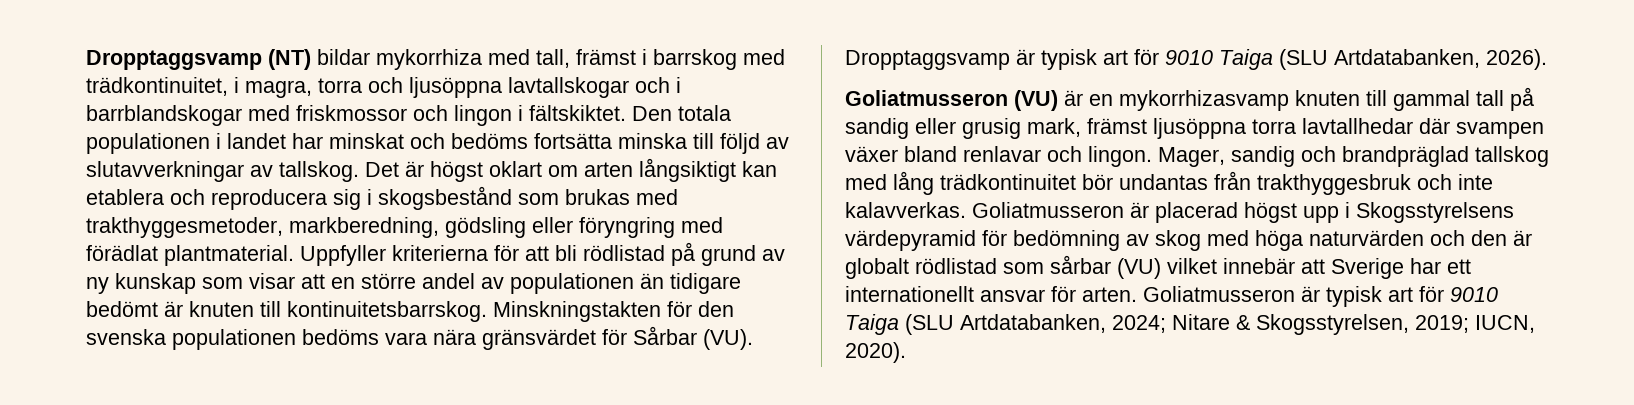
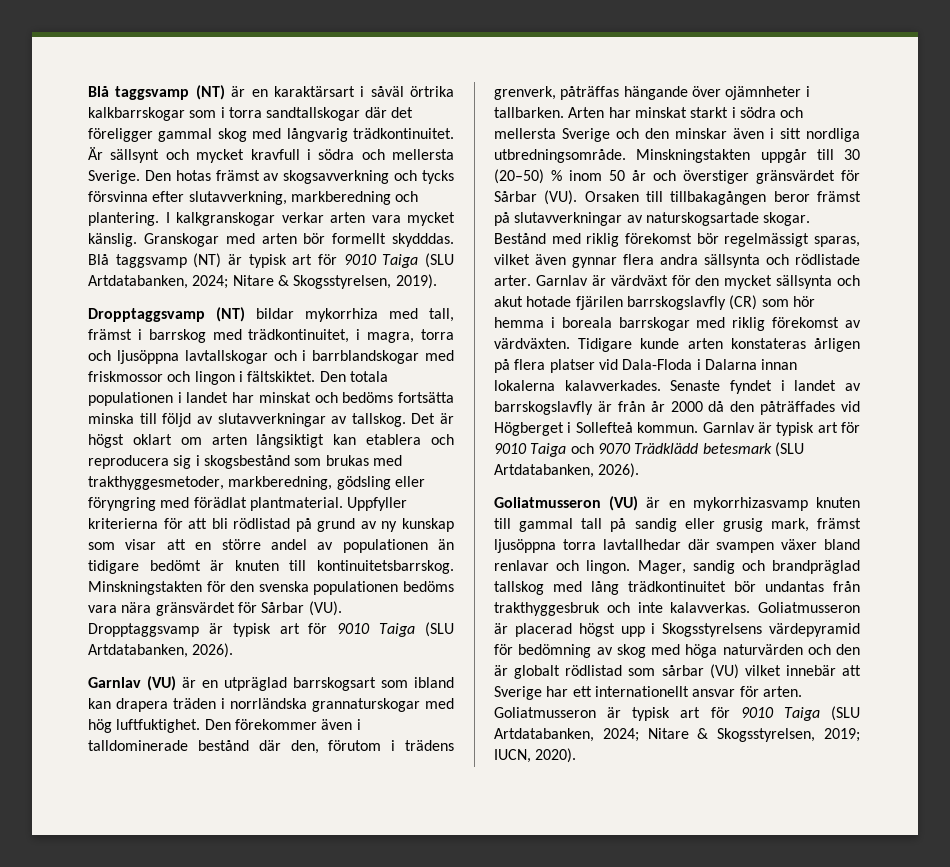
+ Blå taggsvamp (NT) är en karaktärsart i såväl örtrika kalkbarrskogar som i torra sandtallskogar där det föreligger gammal skog med långvarig trädkontinuitet. Är sällsynt och mycket kravfull i södra och mellersta Sverige. Den hotas främst av skogsavverkning och tycks försvinna efter slutavverkning, markberedning och plantering. I kalkgranskogar verkar arten vara mycket känslig. Granskogar med arten bör formellt skydddas. Blå taggsvamp (NT) är typisk art för 9010 Taiga (SLU Artdatabanken, 2024; Nitare & Skogsstyrelsen, 2019).
+ Garnlav (VU) är en utpräglad barrskogsart som ibland kan drapera träden i norrländska grannaturskogar med hög luftfuktighet. Den förekommer även i talldominerade bestånd där den, förutom i trädens grenverk, påträffas hängande över ojämnheter i tallbarken. Arten har minskat starkt i södra och mellersta Sverige och den minskar även i sitt nordliga utbredningsområde. Minskningstakten uppgår till 30 (20–50) % inom 50 år och överstiger gränsvärdet för Sårbar (VU). Orsaken till tillbakagången beror främst på slutavverkningar av naturskogsartade skogar. Bestånd med riklig förekomst bör regelmässigt sparas, vilket även gynnar flera andra sällsynta och rödlistade arter. Garnlav är värdväxt för den mycket sällsynta och akut hotade fjärilen barrskogslavfly (CR) som hör hemma i boreala barrskogar med riklig förekomst av värdväxten. Tidigare kunde arten konstateras årligen på flera platser vid Dala-Floda i Dalarna innan lokalerna kalavverkades. Senaste fyndet i landet av barrskogslavfly är från år 2000 då den påträffades vid Högberget i Sollefteå kommun. Garnlav är typisk art för 9010 Taiga och 9070 Trädklädd betesmark (SLU Artdatabanken, 2026).

